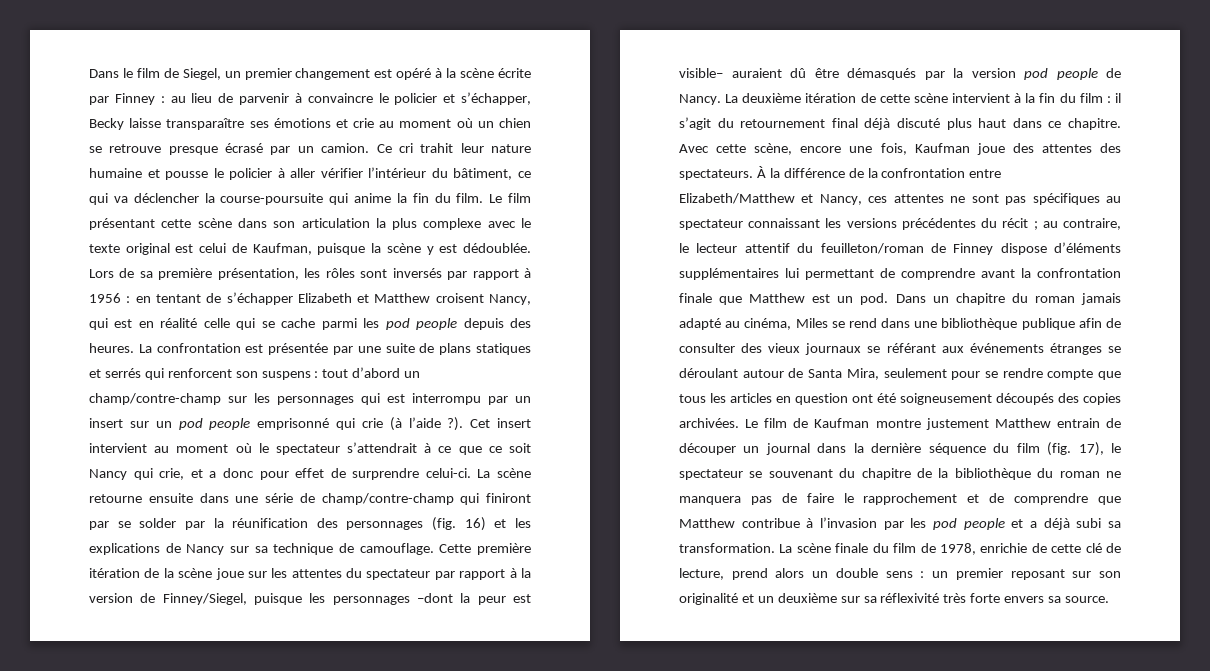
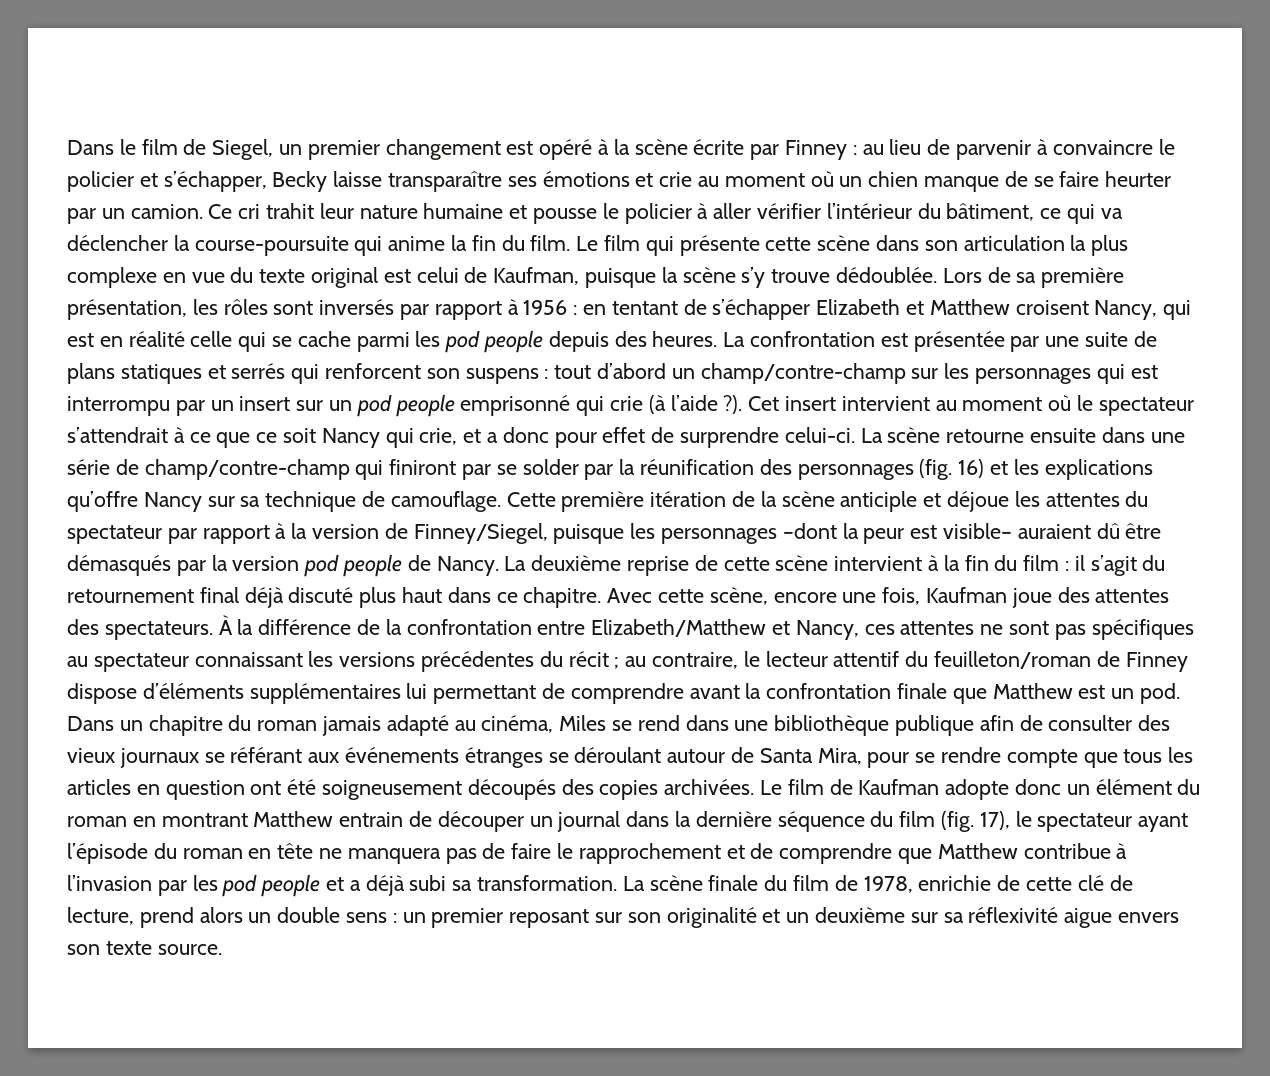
- Dans le film de Siegel, un premier changement est opéré à la scène écrite par Finney : au lieu de parvenir à convaincre le policier et s’échapper, Becky laisse transparaître ses émotions et crie au moment où un chien se retrouve presque écrasé par un camion.
+ Dans le film de Siegel, un premier changement est opéré à la scène écrite par Finney : au lieu de parvenir à convaincre le policier et s’échapper, Becky laisse transparaître ses émotions et crie au moment où un chien manque de se faire heurter par un camion.
- Le film présentant cette scène dans son articulation la plus complexe avec le texte original est celui de Kaufman, puisque la scène y est dédoublée.
+ Le film qui présente cette scène dans son articulation la plus complexe en vue du texte original est celui de Kaufman, puisque la scène s’y trouve dédoublée.
- La scène retourne ensuite dans une série de champ/contre-champ qui finiront par se solder par la réunification des personnages (fig. 16) et les explications de Nancy sur sa technique de camouflage.
+ La scène retourne ensuite dans une série de champ/contre-champ qui finiront par se solder par la réunification des personnages (fig. 16) et les explications qu’offre Nancy sur sa technique de camouflage.
- Cette première itération de la scène joue sur les attentes du spectateur par rapport à la version de Finney/Siegel, puisque les personnages –dont la peur est visible– auraient dû être démasqués par la version pod people de Nancy.
+ Cette première itération de la scène anticiple et déjoue les attentes du spectateur par rapport à la version de Finney/Siegel, puisque les personnages –dont la peur est visible– auraient dû être démasqués par la version pod people de Nancy.
- La deuxième itération de cette scène intervient à la fin du film : il s’agit du retournement final déjà discuté plus haut dans ce chapitre.
+ La deuxième reprise de cette scène intervient à la fin du film : il s’agit du retournement final déjà discuté plus haut dans ce chapitre.
- Dans un chapitre du roman jamais adapté au cinéma, Miles se rend dans une bibliothèque publique afin de consulter des vieux journaux se référant aux événements étranges se déroulant autour de Santa Mira, seulement pour se rendre compte que tous les articles en question ont été soigneusement découpés des copies archivées.
+ Dans un chapitre du roman jamais adapté au cinéma, Miles se rend dans une bibliothèque publique afin de consulter des vieux journaux se référant aux événements étranges se déroulant autour de Santa Mira, pour se rendre compte que tous les articles en question ont été soigneusement découpés des copies archivées.
- Le film de Kaufman montre justement Matthew entrain de découper un journal dans la dernière séquence du film (fig. 17), le spectateur se souvenant du chapitre de la bibliothèque du roman ne manquera pas de faire le rapprochement et de comprendre que Matthew contribue à l’invasion par les pod people et a déjà subi sa transformation.
+ Le film de Kaufman adopte donc un élément du roman en montrant Matthew entrain de découper un journal dans la dernière séquence du film (fig. 17), le spectateur ayant l’épisode du roman en tête ne manquera pas de faire le rapprochement et de comprendre que Matthew contribue à l’invasion par les pod people et a déjà subi sa transformation.
- La scène finale du film de 1978, enrichie de cette clé de lecture, prend alors un double sens : un premier reposant sur son originalité et un deuxième sur sa réflexivité très forte envers sa source.
+ La scène finale du film de 1978, enrichie de cette clé de lecture, prend alors un double sens : un premier reposant sur son originalité et un deuxième sur sa réflexivité aigue envers son texte source.

